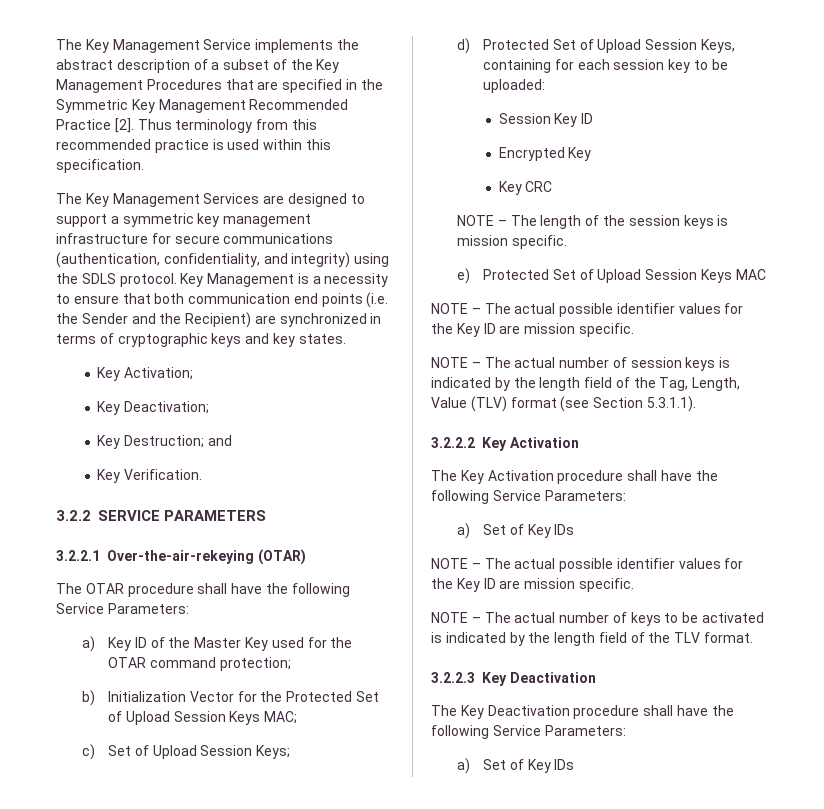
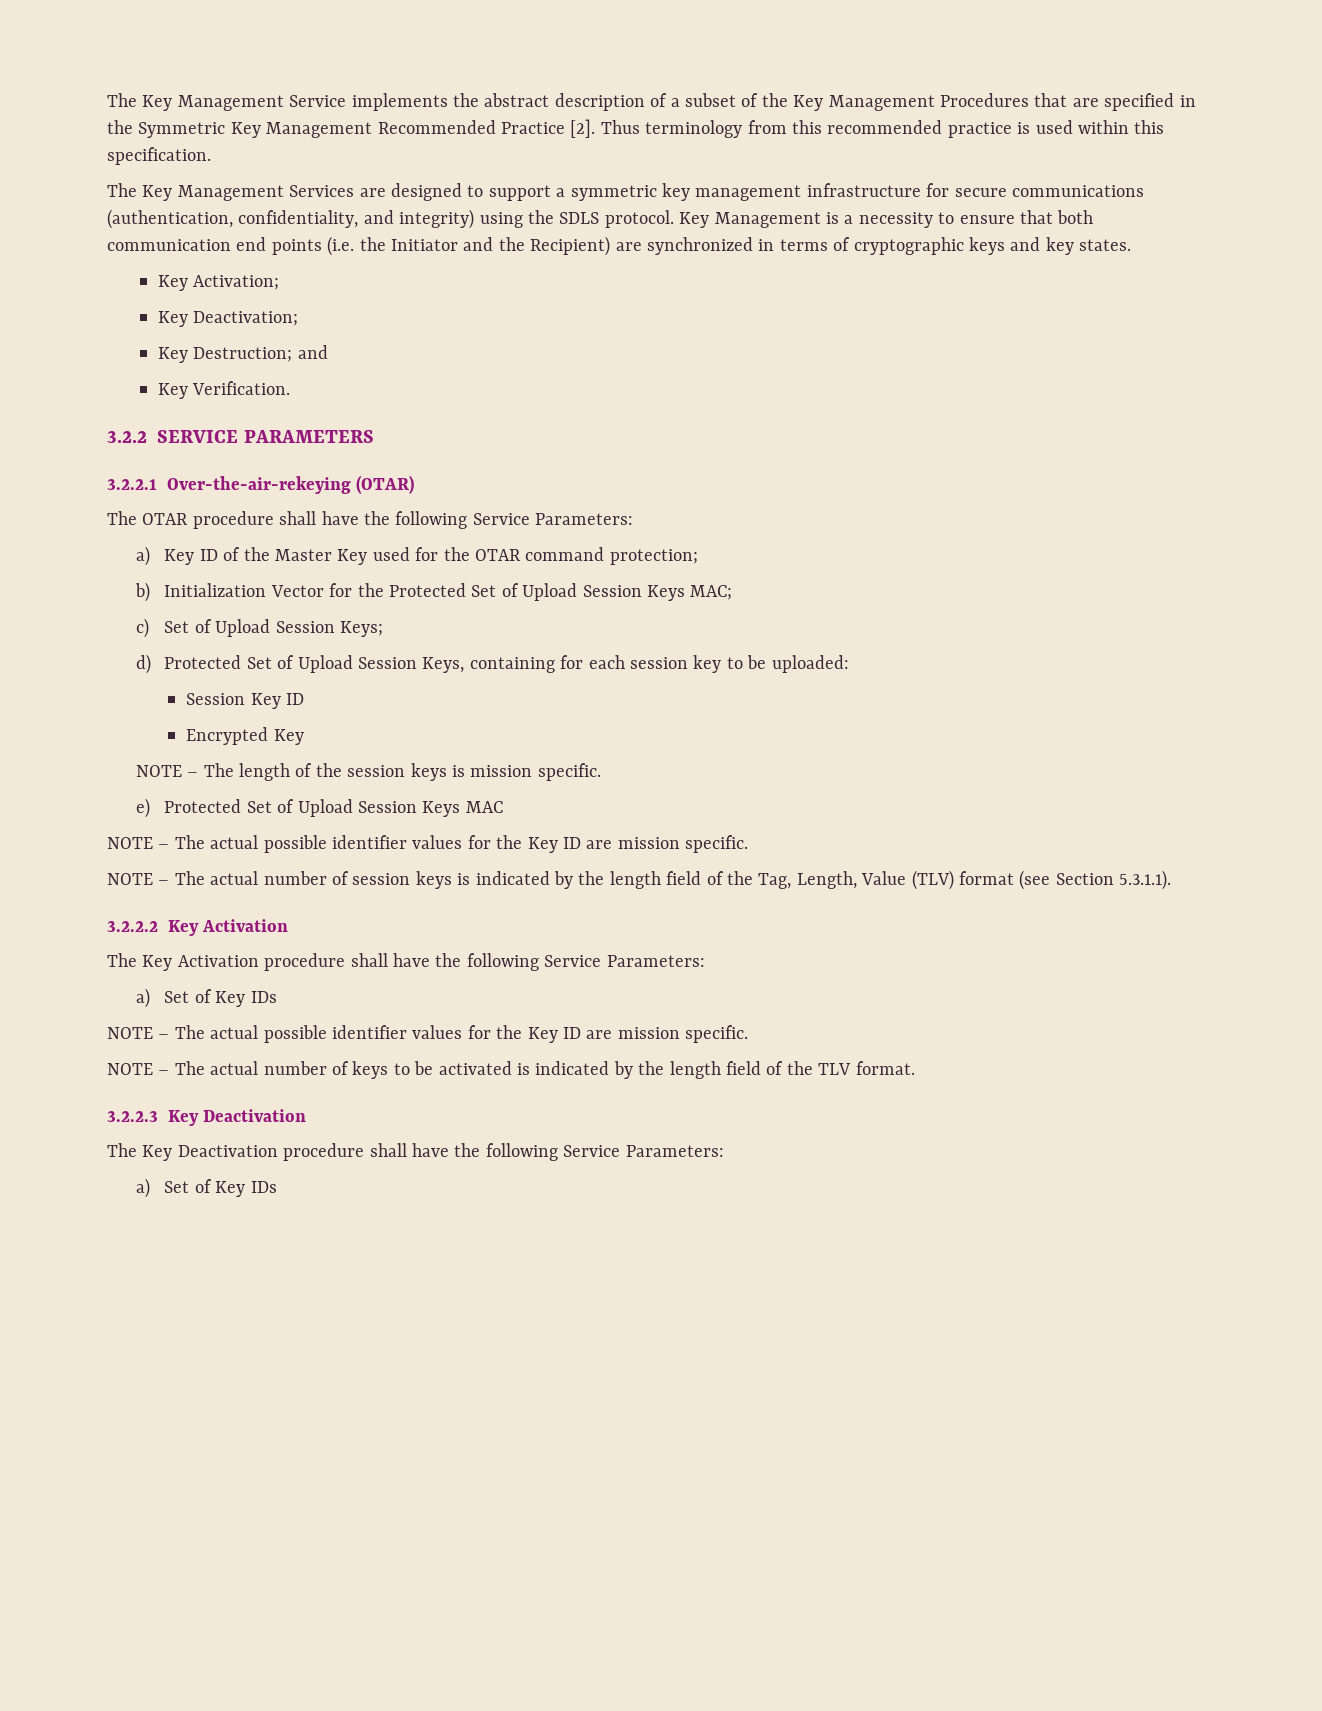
- Key Management is a necessity to ensure that both communication end points (i.e. the Sender and the Recipient) are synchronized in terms of cryptographic keys and key states.
+ Key Management is a necessity to ensure that both communication end points (i.e. the Initiator and the Recipient) are synchronized in terms of cryptographic keys and key states.
- Key CRC

